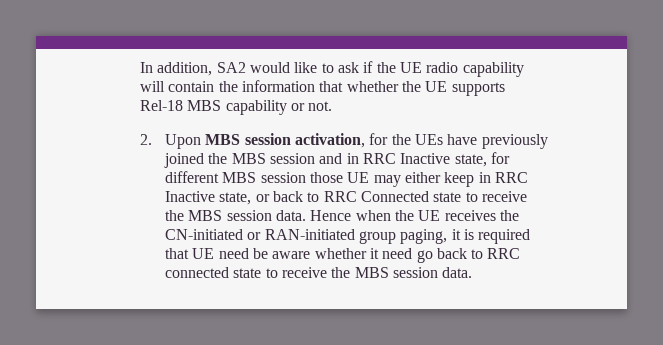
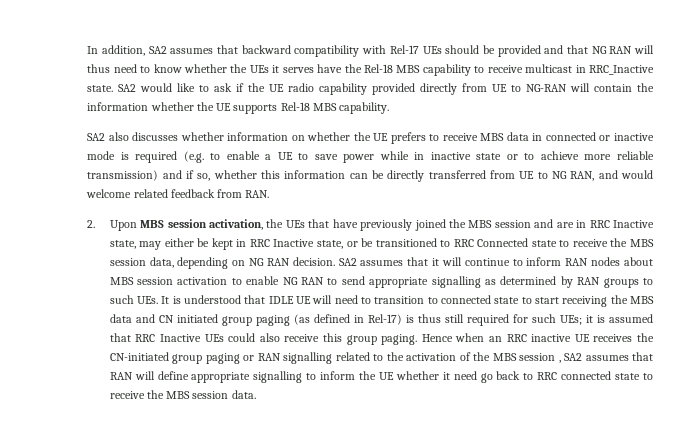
- In addition, SA2 would like to ask if the UE radio capability will contain the information that whether the UE supports Rel-18 MBS capability or not.
+ In addition, SA2 assumes that backward compatibility with Rel-17 UEs should be provided and that NG RAN will thus need to know whether the UEs it serves have the Rel-18 MBS capability to receive multicast in RRC_Inactive state. SA2 would like to ask if the UE radio capability provided directly from UE to NG-RAN will contain the information whether the UE supports Rel-18 MBS capability.
+ SA2 also discusses whether information on whether the UE prefers to receive MBS data in connected or inactive mode is required (e.g. to enable a UE to save power while in inactive state or to achieve more reliable transmission) and if so, whether this information can be directly transferred from UE to NG RAN, and would welcome related feedback from RAN.
- 2. Upon MBS session activation, for the UEs have previously joined the MBS session and in RRC Inactive state, for different MBS session those UE may either keep in RRC Inactive state, or back to RRC Connected state to receive the MBS session data. Hence when the UE receives the CN-initiated or RAN-initiated group paging, it is required that UE need be aware whether it need go back to RRC connected state to receive the MBS session data.
+ 2. Upon MBS session activation, the UEs that have previously joined the MBS session and are in RRC Inactive state, may either be kept in RRC Inactive state, or be transitioned to RRC Connected state to receive the MBS session data, depending on NG RAN decision. SA2 assumes that it will continue to inform RAN nodes about MBS session activation to enable NG RAN to send appropriate signalling as determined by RAN groups to such UEs. It is understood that IDLE UE will need to transition to connected state to start receiving the MBS data and CN initiated group paging (as defined in Rel-17) is thus still required for such UEs; it is assumed that RRC Inactive UEs could also receive this group paging. Hence when an RRC inactive UE receives the CN-initiated group paging or RAN signalling related to the activation of the MBS session , SA2 assumes that RAN will define appropriate signalling to inform the UE whether it need go back to RRC connected state to receive the MBS session data.

